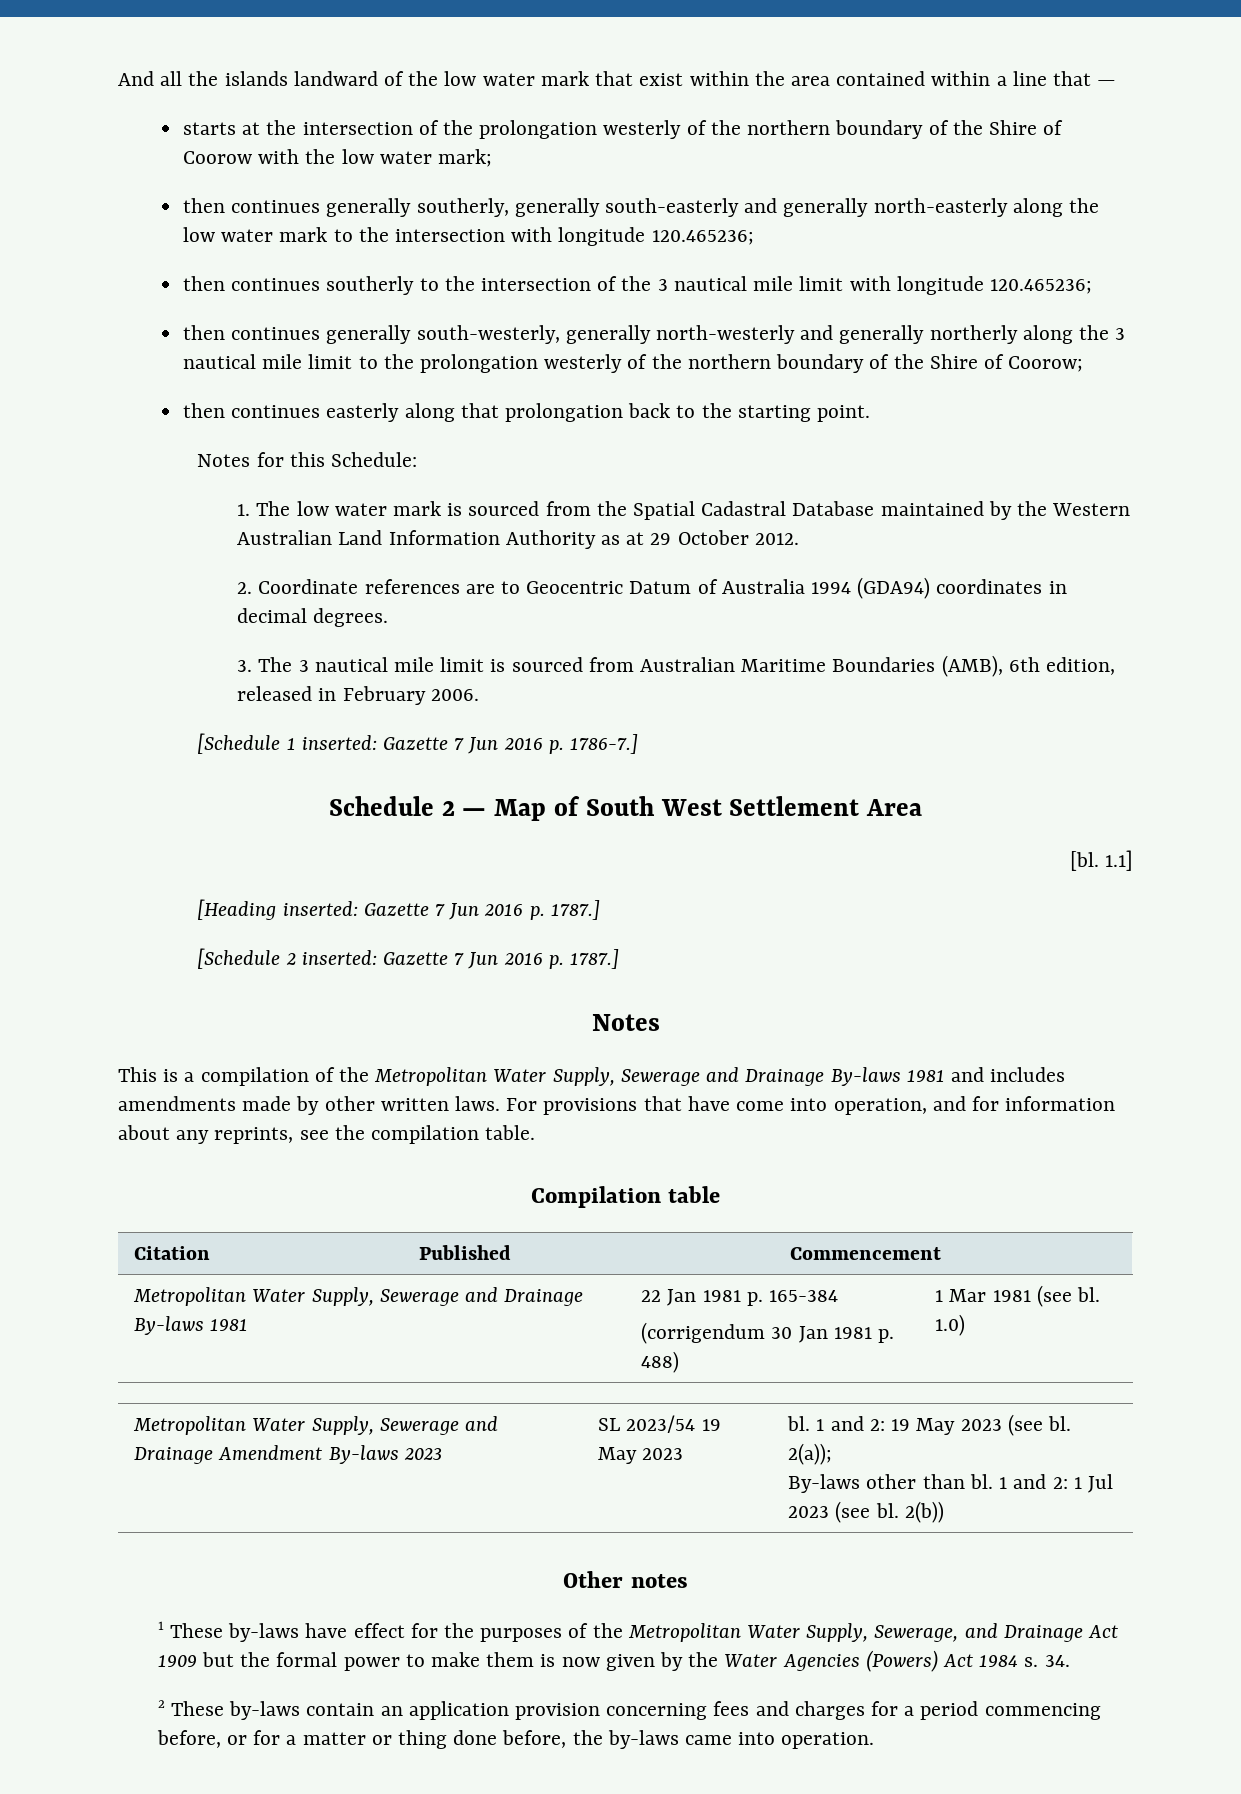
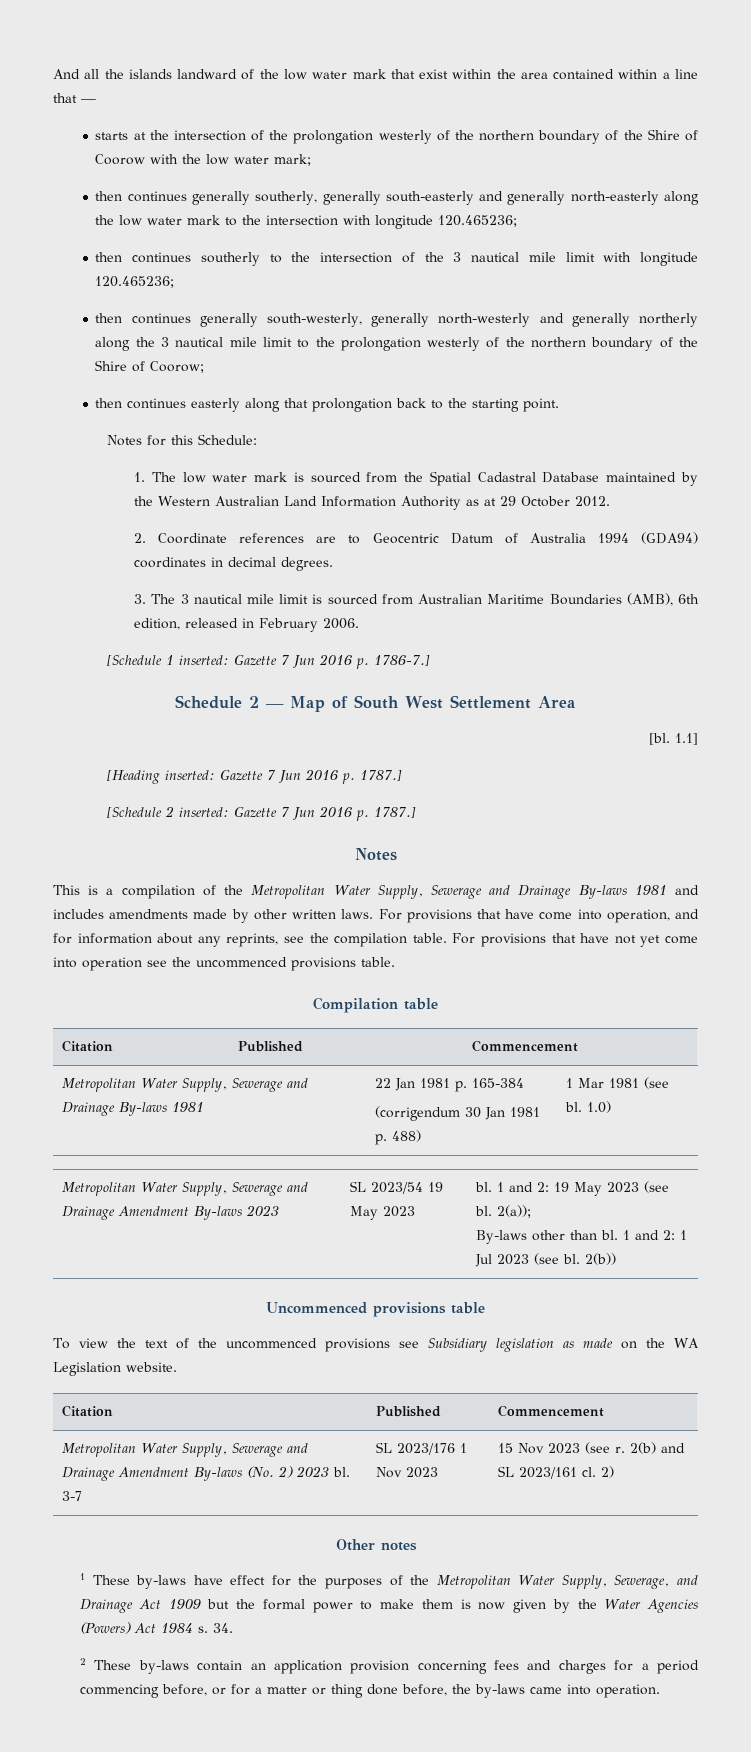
+ For provisions that have not yet come into operation see the uncommenced provisions table.
+ Uncommenced provisions table
+ To view the text of the uncommenced provisions see Subsidiary legislation as made on the WA Legislation website.
+ Citation | Published | Commencement
+ Metropolitan Water Supply, Sewerage and Drainage Amendment By-laws (No. 2) 2023 bl. 3-7 | SL 2023/176 1 Nov 2023 | 15 Nov 2023 (see r. 2(b) and SL 2023/161 cl. 2)

